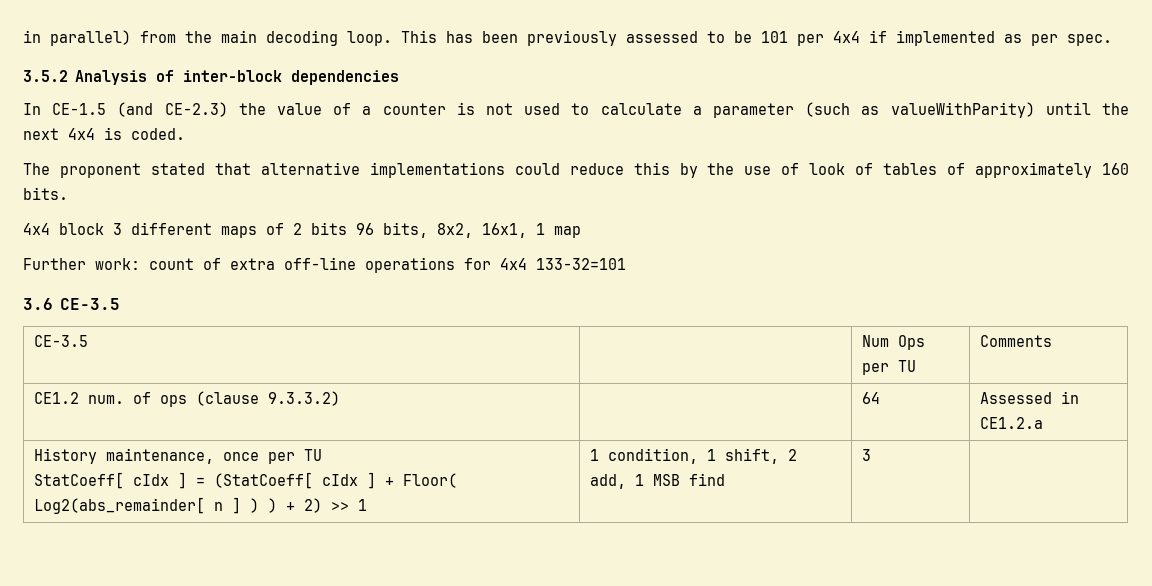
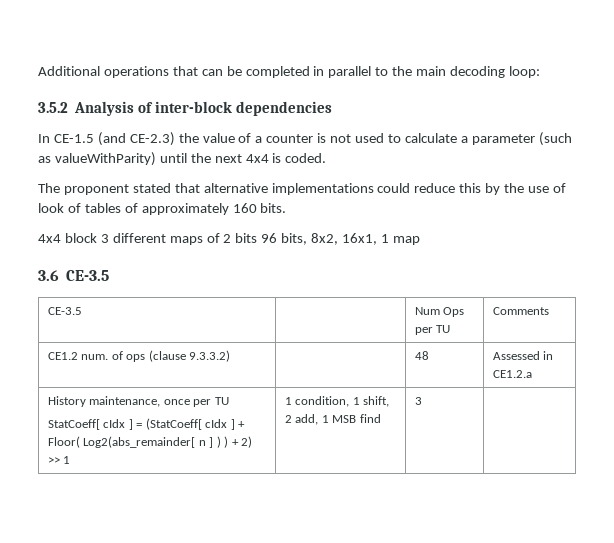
- in parallel) from the main decoding loop. This has been previously assessed to be 101 per 4x4 if implemented as per spec.
+ Additional operations that can be completed in parallel to the main decoding loop:
- Further work: count of extra off-line operations for 4x4 133-32=101
- CE1.2 num. of ops (clause 9.3.3.2) | | 64 | Assessed in CE1.2.a
+ CE1.2 num. of ops (clause 9.3.3.2) | | 48 | Assessed in CE1.2.a

